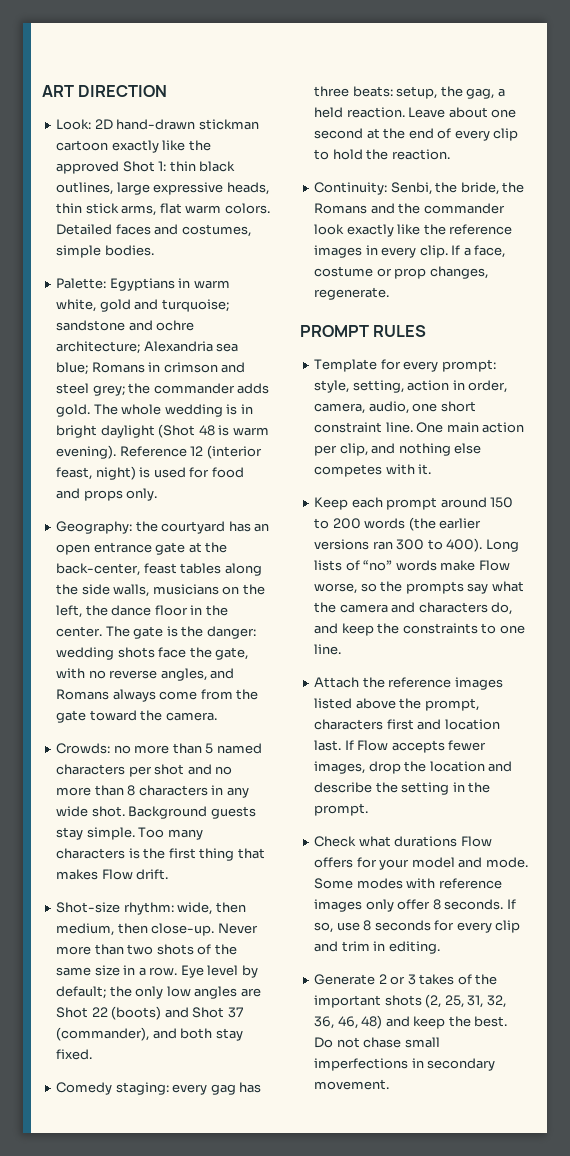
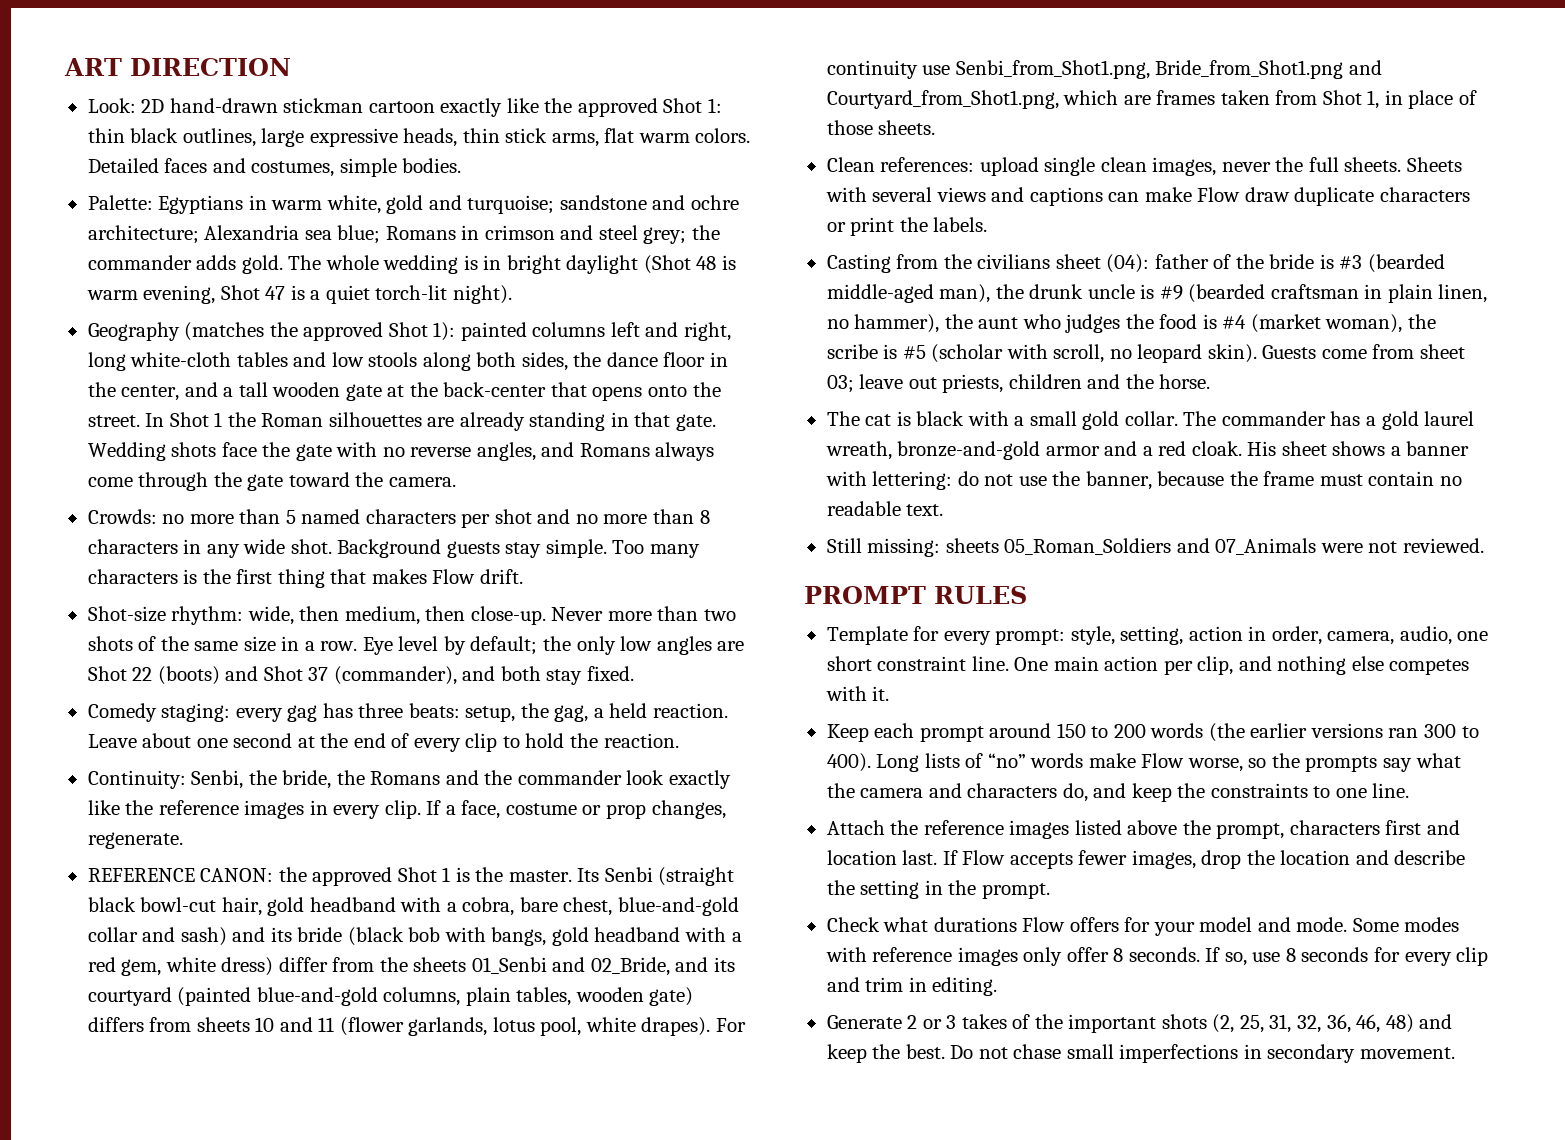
- The whole wedding is in bright daylight (Shot 48 is warm evening). Reference 12 (interior feast, night) is used for food and props only.
- Geography: the courtyard has an open entrance gate at the back-center, feast tables along the side walls, musicians on the left, the dance floor in the center. The gate is the danger: wedding shots face the gate, with no reverse angles, and Romans always come from the gate toward the camera.
+ The whole wedding is in bright daylight (Shot 48 is warm evening, Shot 47 is a quiet torch-lit night).
+ Geography (matches the approved Shot 1): painted columns left and right, long white-cloth tables and low stools along both sides, the dance floor in the center, and a tall wooden gate at the back-center that opens onto the street. In Shot 1 the Roman silhouettes are already standing in that gate. Wedding shots face the gate with no reverse angles, and Romans always come through the gate toward the camera.
+ REFERENCE CANON: the approved Shot 1 is the master. Its Senbi (straight black bowl-cut hair, gold headband with a cobra, bare chest, blue-and-gold collar and sash) and its bride (black bob with bangs, gold headband with a red gem, white dress) differ from the sheets 01_Senbi and 02_Bride, and its courtyard (painted blue-and-gold columns, plain tables, wooden gate) differs from sheets 10 and 11 (flower garlands, lotus pool, white drapes). For continuity use Senbi_from_Shot1.png, Bride_from_Shot1.png and Courtyard_from_Shot1.png, which are frames taken from Shot 1, in place of those sheets.
+ Clean references: upload single clean images, never the full sheets. Sheets with several views and captions can make Flow draw duplicate characters or print the labels.
+ Casting from the civilians sheet (04): father of the bride is #3 (bearded middle-aged man), the drunk uncle is #9 (bearded craftsman in plain linen, no hammer), the aunt who judges the food is #4 (market woman), the scribe is #5 (scholar with scroll, no leopard skin). Guests come from sheet 03; leave out priests, children and the horse.
+ The cat is black with a small gold collar. The commander has a gold laurel wreath, bronze-and-gold armor and a red cloak. His sheet shows a banner with lettering: do not use the banner, because the frame must contain no readable text.
+ Still missing: sheets 05_Roman_Soldiers and 07_Animals were not reviewed.

